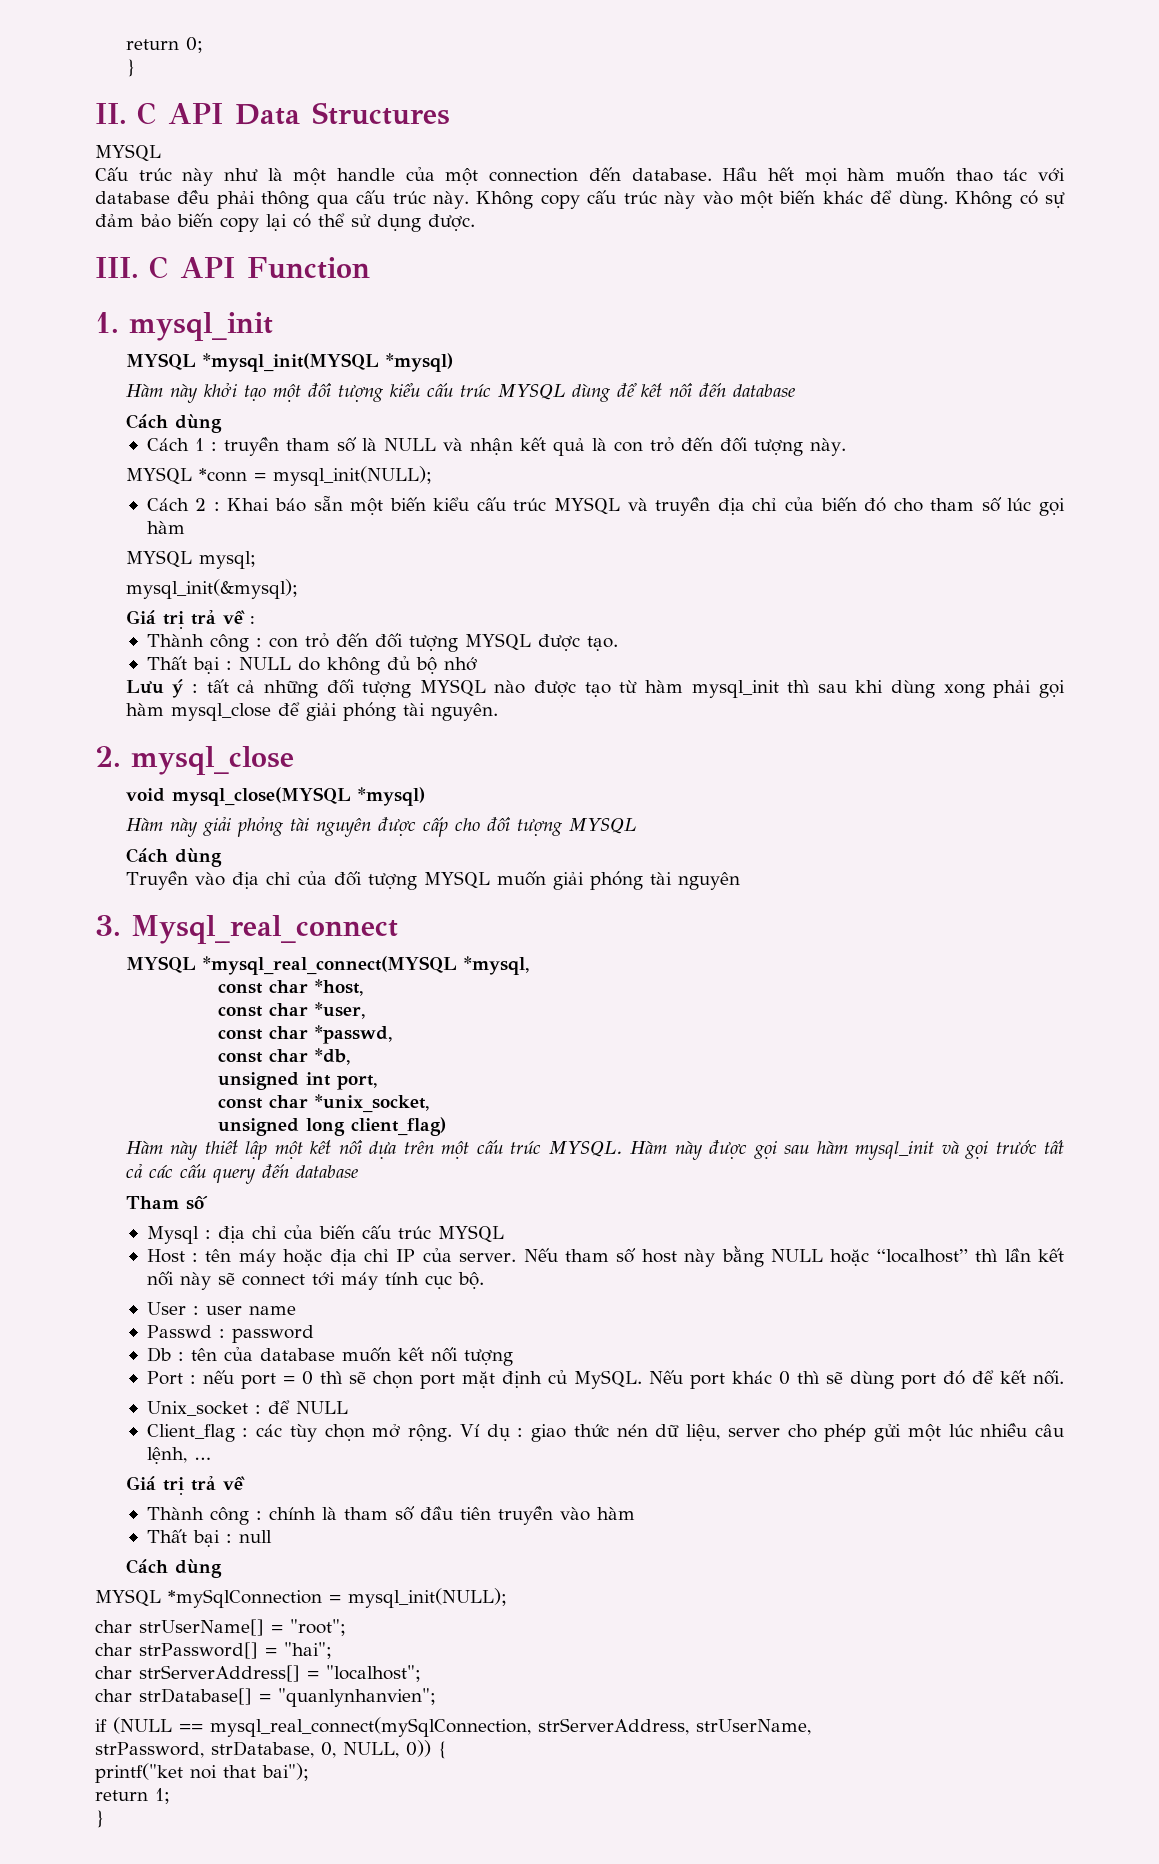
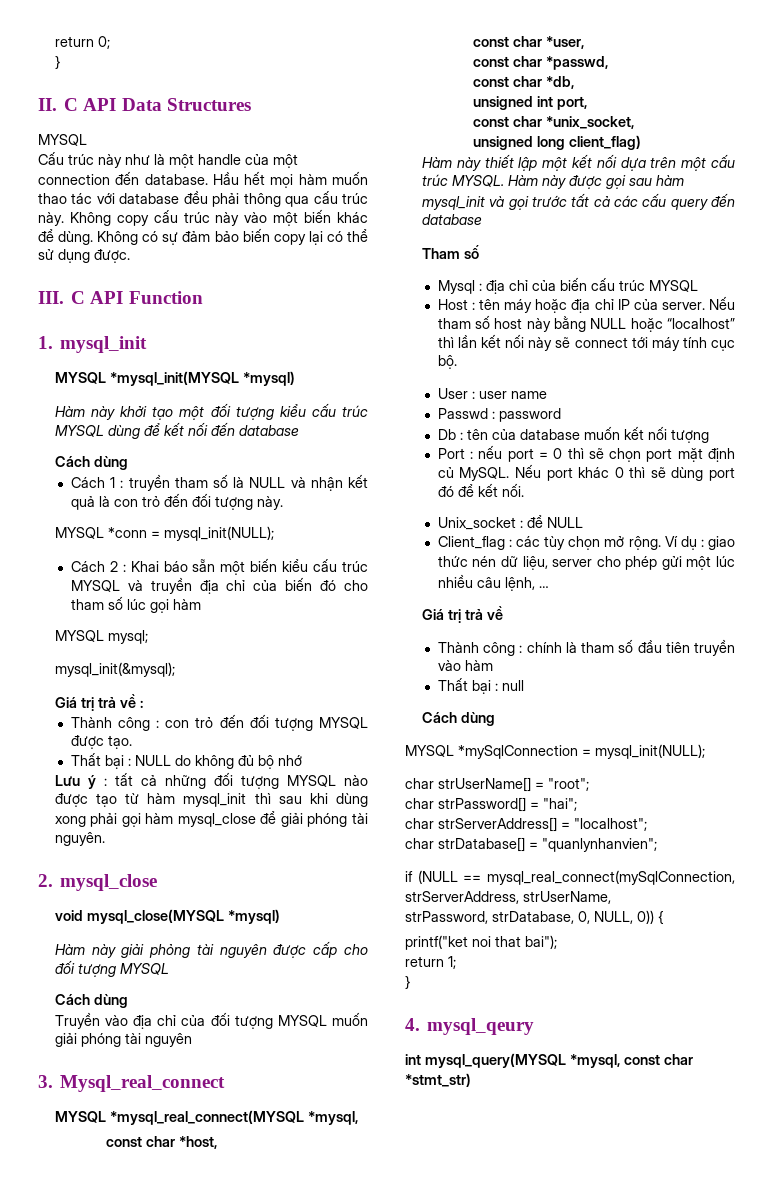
+ 4. mysql_qeury
+ int mysql_query(MYSQL *mysql, const char *stmt_str)

